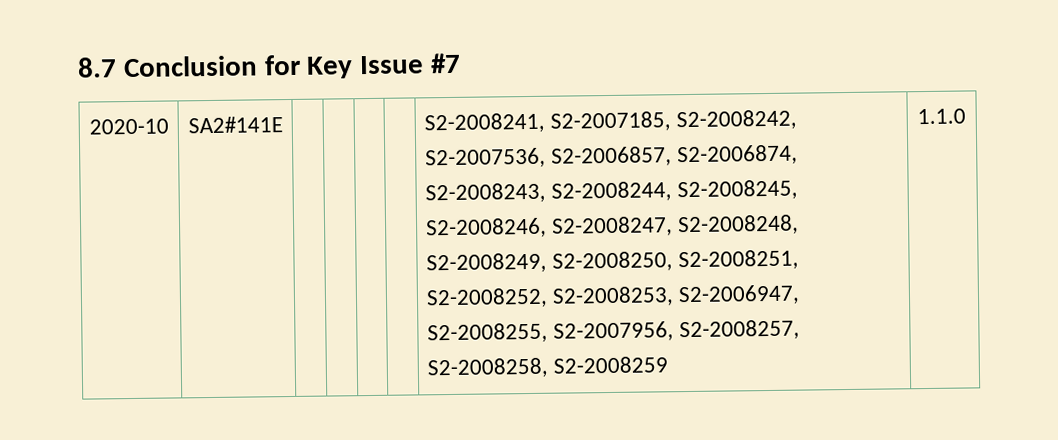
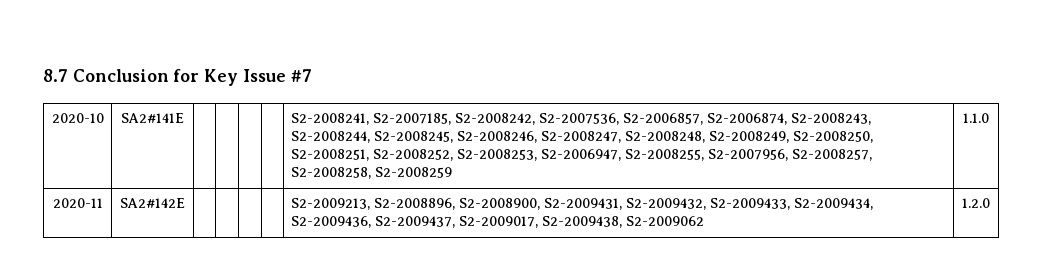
+ 2020-11 | SA2#142E | | | | | S2-2009213, S2-2008896, S2-2008900, S2-2009431, S2-2009432, S2-2009433, S2-2009434, S2-2009436, S2-2009437, S2-2009017, S2-2009438, S2-2009062 | 1.2.0

